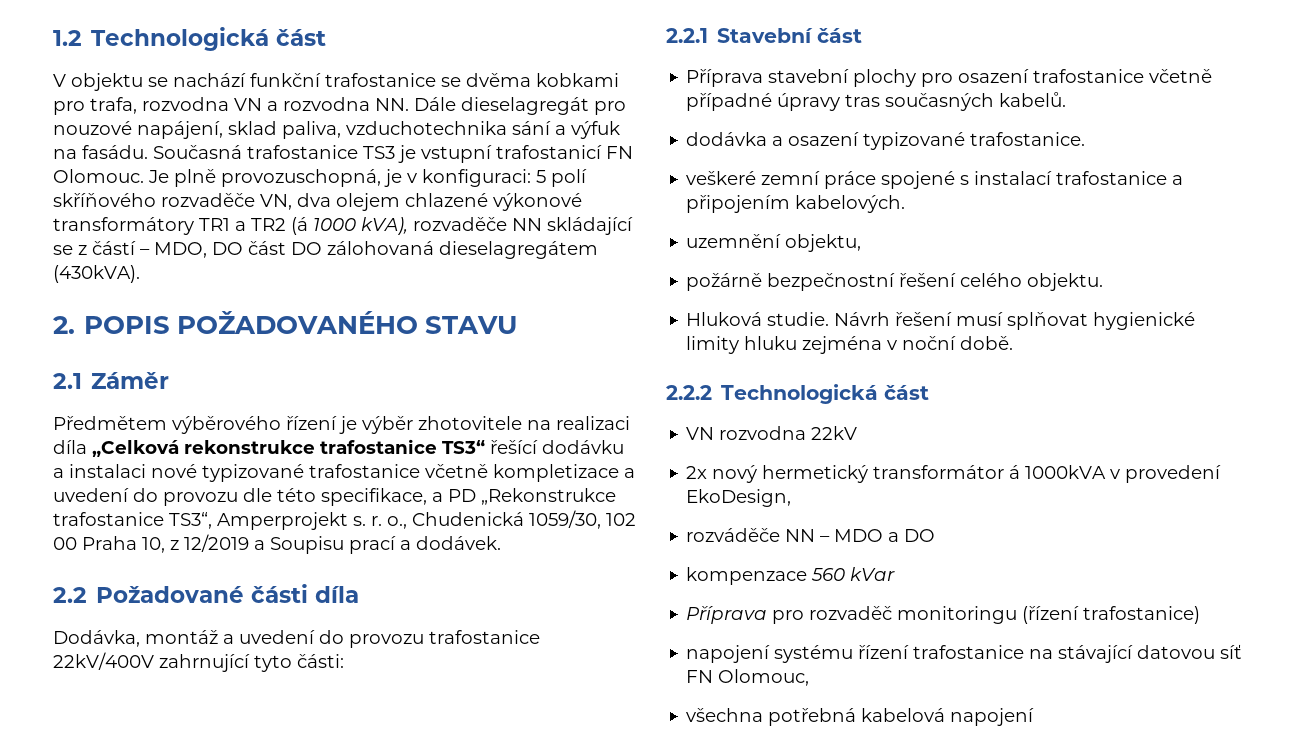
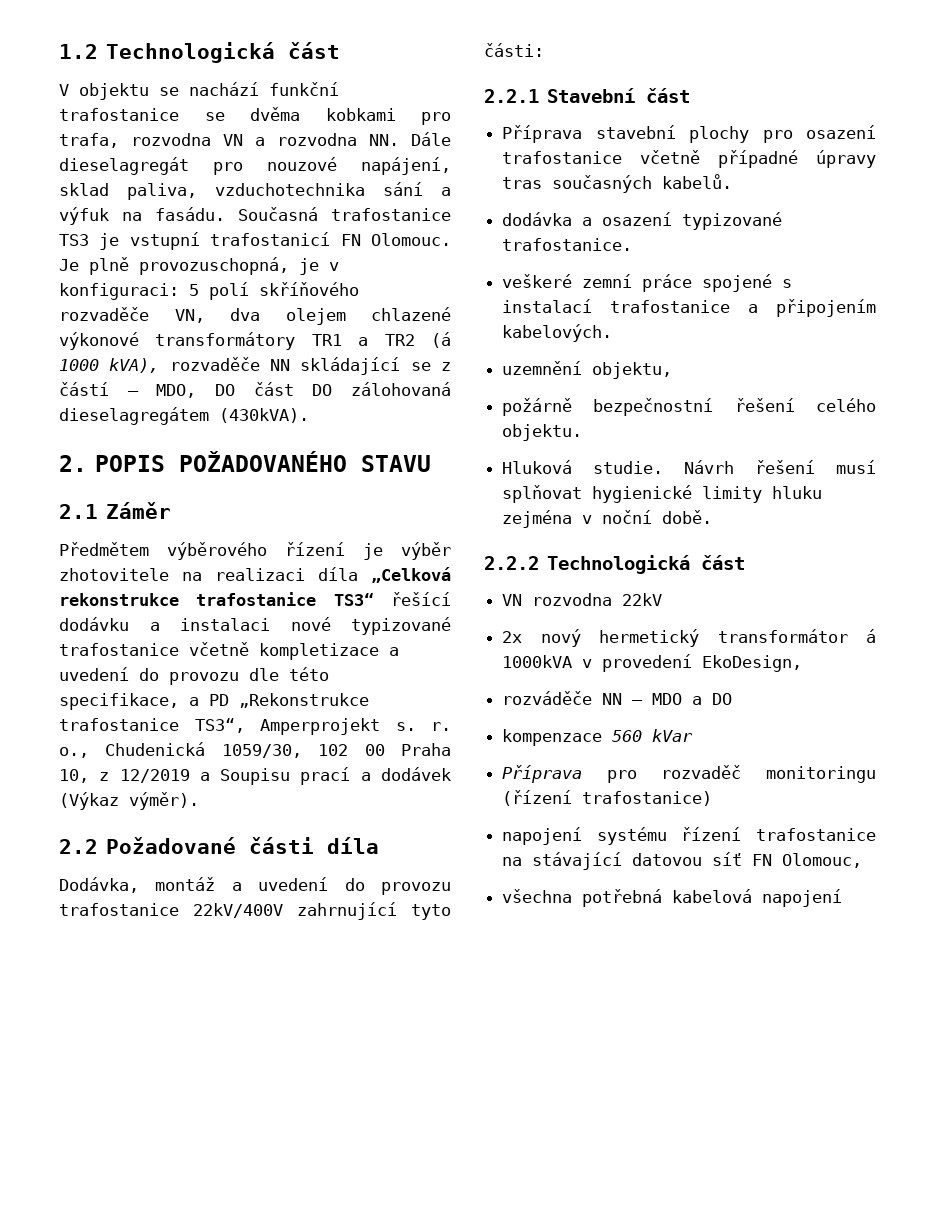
- Předmětem výběrového řízení je výběr zhotovitele na realizaci díla „Celková rekonstrukce trafostanice TS3“ řešící dodávku a instalaci nové typizované trafostanice včetně kompletizace a uvedení do provozu dle této specifikace, a PD „Rekonstrukce trafostanice TS3“, Amperprojekt s. r. o., Chudenická 1059/30, 102 00 Praha 10, z 12/2019 a Soupisu prací a dodávek.
+ Předmětem výběrového řízení je výběr zhotovitele na realizaci díla „Celková rekonstrukce trafostanice TS3“ řešící dodávku a instalaci nové typizované trafostanice včetně kompletizace a uvedení do provozu dle této specifikace, a PD „Rekonstrukce trafostanice TS3“, Amperprojekt s. r. o., Chudenická 1059/30, 102 00 Praha 10, z 12/2019 a Soupisu prací a dodávek (Výkaz výměr).

